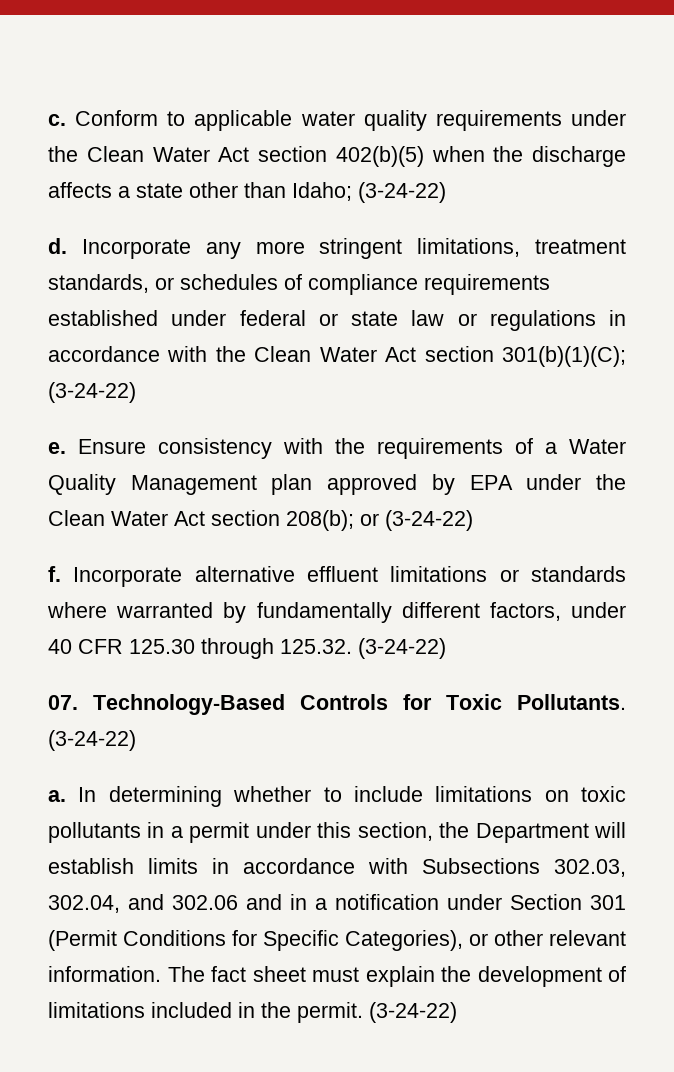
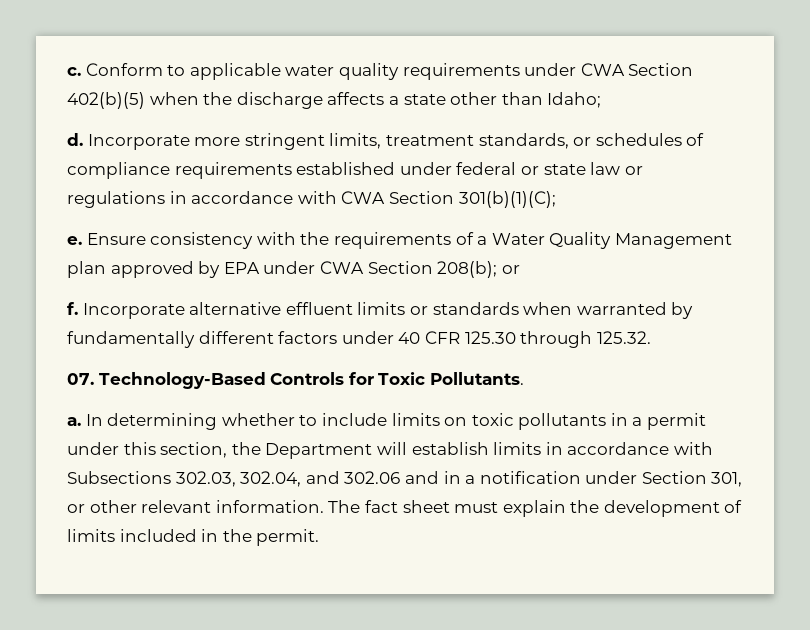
- Conform to applicable water quality requirements under the Clean Water Act section 402(b)(5) when the discharge affects a state other than Idaho; (3-24-22)
+ Conform to applicable water quality requirements under CWA Section 402(b)(5) when the discharge affects a state other than Idaho;
- Incorporate any more stringent limitations, treatment standards, or schedules of compliance requirements established under federal or state law or regulations in accordance with the Clean Water Act section 301(b)(1)(C); (3-24-22)
+ Incorporate more stringent limits, treatment standards, or schedules of compliance requirements established under federal or state law or regulations in accordance with CWA Section 301(b)(1)(C);
- Ensure consistency with the requirements of a Water Quality Management plan approved by EPA under the Clean Water Act section 208(b); or (3-24-22)
+ Ensure consistency with the requirements of a Water Quality Management plan approved by EPA under CWA Section 208(b); or
- Incorporate alternative effluent limitations or standards where warranted by fundamentally different factors, under 40 CFR 125.30 through 125.32. (3-24-22)
+ Incorporate alternative effluent limits or standards when warranted by fundamentally different factors under 40 CFR 125.30 through 125.32.
- 07. Technology-Based Controls for Toxic Pollutants. (3-24-22)
+ 07. Technology-Based Controls for Toxic Pollutants.
- In determining whether to include limitations on toxic pollutants in a permit under this section, the Department will establish limits in accordance with Subsections 302.03, 302.04, and 302.06 and in a notification under Section 301 (Permit Conditions for Specific Categories), or other relevant information.
+ In determining whether to include limits on toxic pollutants in a permit under this section, the Department will establish limits in accordance with Subsections 302.03, 302.04, and 302.06 and in a notification under Section 301, or other relevant information.
- The fact sheet must explain the development of limitations included in the permit. (3-24-22)
+ The fact sheet must explain the development of limits included in the permit.

